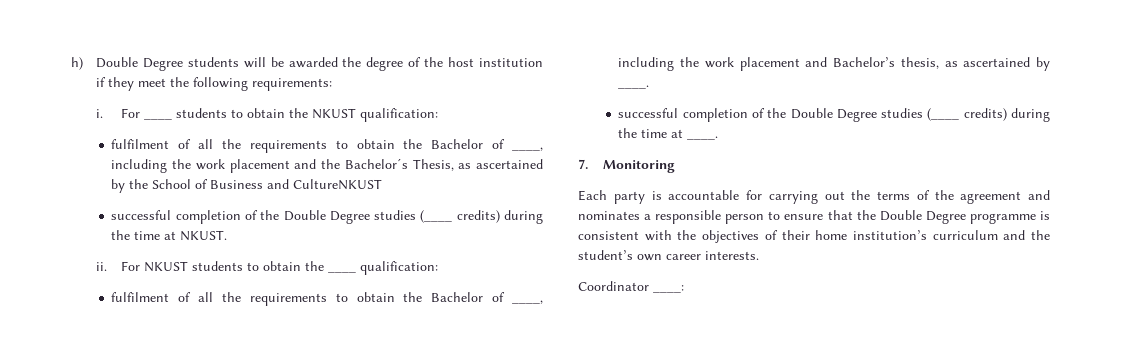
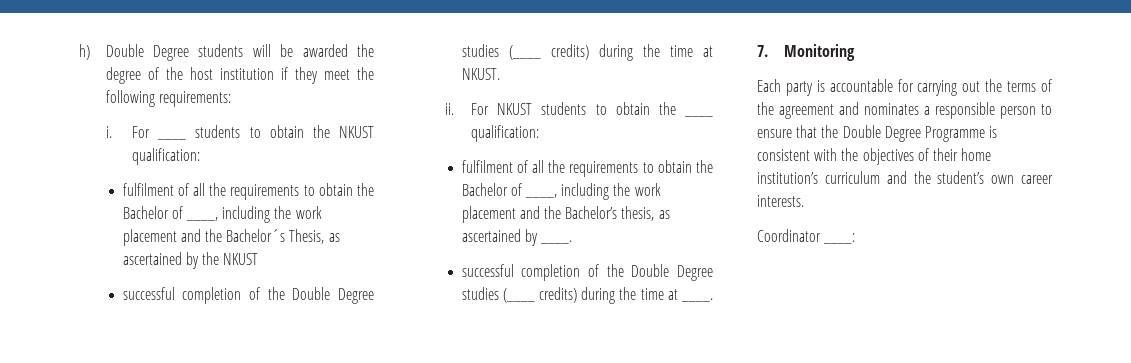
- fulfilment of all the requirements to obtain the Bachelor of ____, including the work placement and the Bachelor´s Thesis, as ascertained by the School of Business and CultureNKUST
+ fulfilment of all the requirements to obtain the Bachelor of ____, including the work placement and the Bachelor´s Thesis, as ascertained by the NKUST
- fulfilment of all the requirements to obtain the Bachelor of ____, including the work placement and Bachelor’s thesis, as ascertained by ____.
+ fulfilment of all the requirements to obtain the Bachelor of ____, including the work placement and the Bachelor’s thesis, as ascertained by ____.
- Each party is accountable for carrying out the terms of the agreement and nominates a responsible person to ensure that the Double Degree programme is consistent with the objectives of their home institution’s curriculum and the student’s own career interests.
+ Each party is accountable for carrying out the terms of the agreement and nominates a responsible person to ensure that the Double Degree Programme is consistent with the objectives of their home institution’s curriculum and the student’s own career interests.

